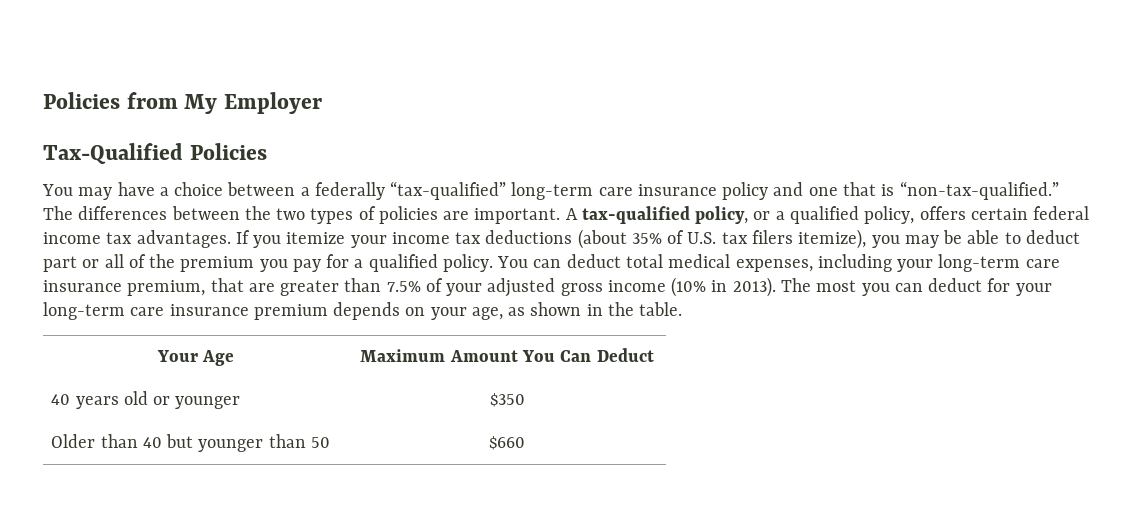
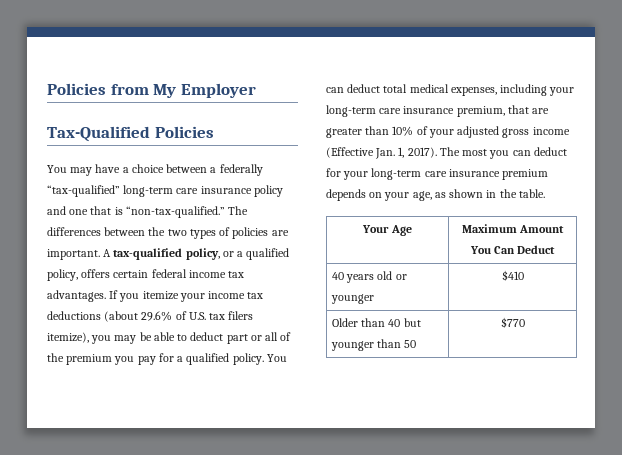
- If you itemize your income tax deductions (about 35% of U.S. tax filers itemize), you may be able to deduct part or all of the premium you pay for a qualified policy.
+ If you itemize your income tax deductions (about 29.6% of U.S. tax filers itemize), you may be able to deduct part or all of the premium you pay for a qualified policy.
- You can deduct total medical expenses, including your long-term care insurance premium, that are greater than 7.5% of your adjusted gross income (10% in 2013).
+ You can deduct total medical expenses, including your long-term care insurance premium, that are greater than 10% of your adjusted gross income (Effective Jan. 1, 2017).
- 40 years old or younger | $350
+ 40 years old or younger | $410
- Older than 40 but younger than 50 | $660
+ Older than 40 but younger than 50 | $770

